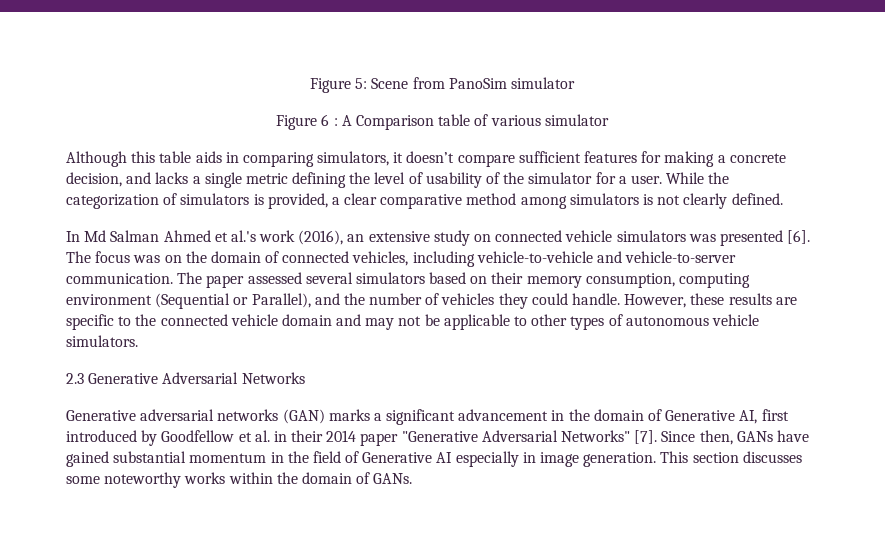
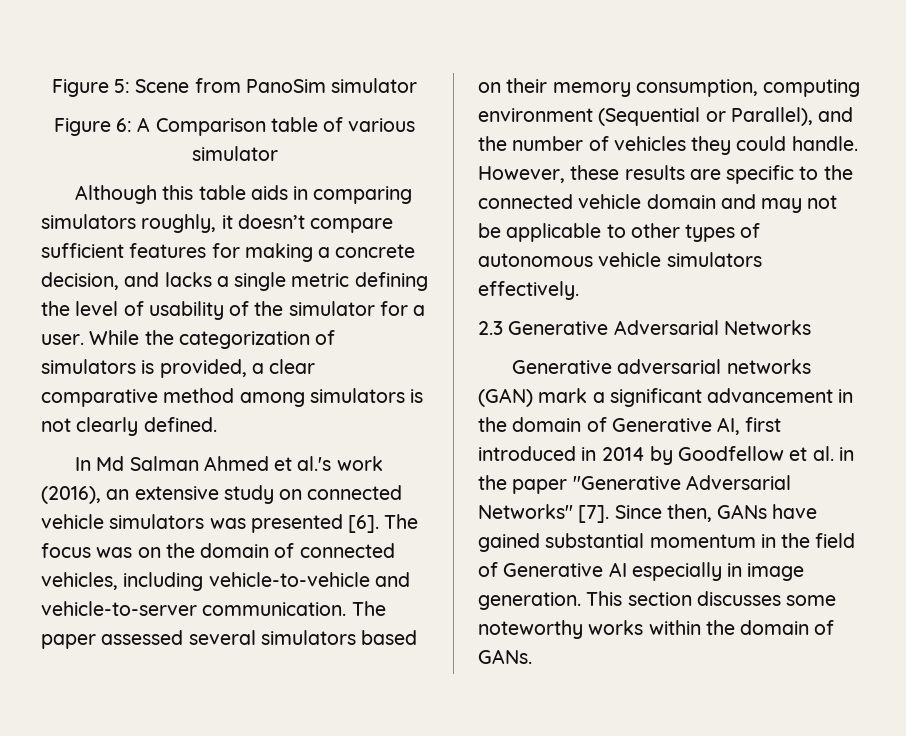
- Figure 6 : A Comparison table of various simulator
+ Figure 6: A Comparison table of various simulator
- Although this table aids in comparing simulators, it doesn’t compare sufficient features for making a concrete decision, and lacks a single metric defining the level of usability of the simulator for a user.
+ Although this table aids in comparing simulators roughly, it doesn’t compare sufficient features for making a concrete decision, and lacks a single metric defining the level of usability of the simulator for a user.
- However, these results are specific to the connected vehicle domain and may not be applicable to other types of autonomous vehicle simulators.
+ However, these results are specific to the connected vehicle domain and may not be applicable to other types of autonomous vehicle simulators effectively.
- Generative adversarial networks (GAN) marks a significant advancement in the domain of Generative AI, first introduced by Goodfellow et al. in their 2014 paper "Generative Adversarial Networks" [7].
+ Generative adversarial networks (GAN) mark a significant advancement in the domain of Generative AI, first introduced in 2014 by Goodfellow et al. in the paper "Generative Adversarial Networks" [7].

